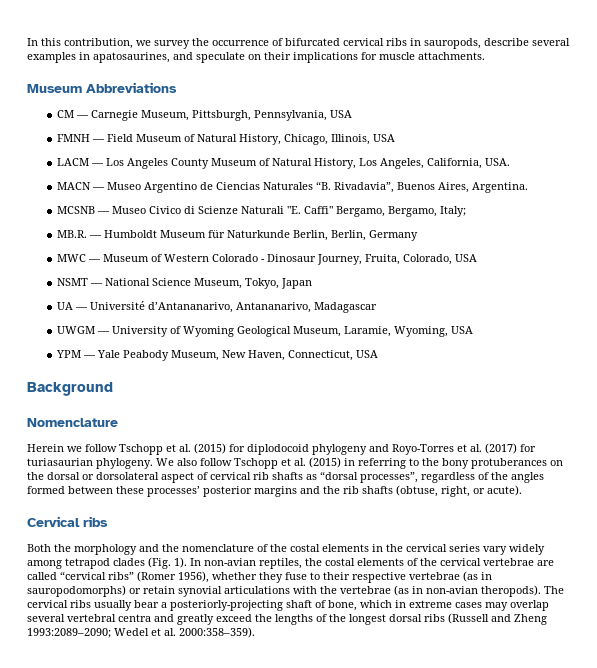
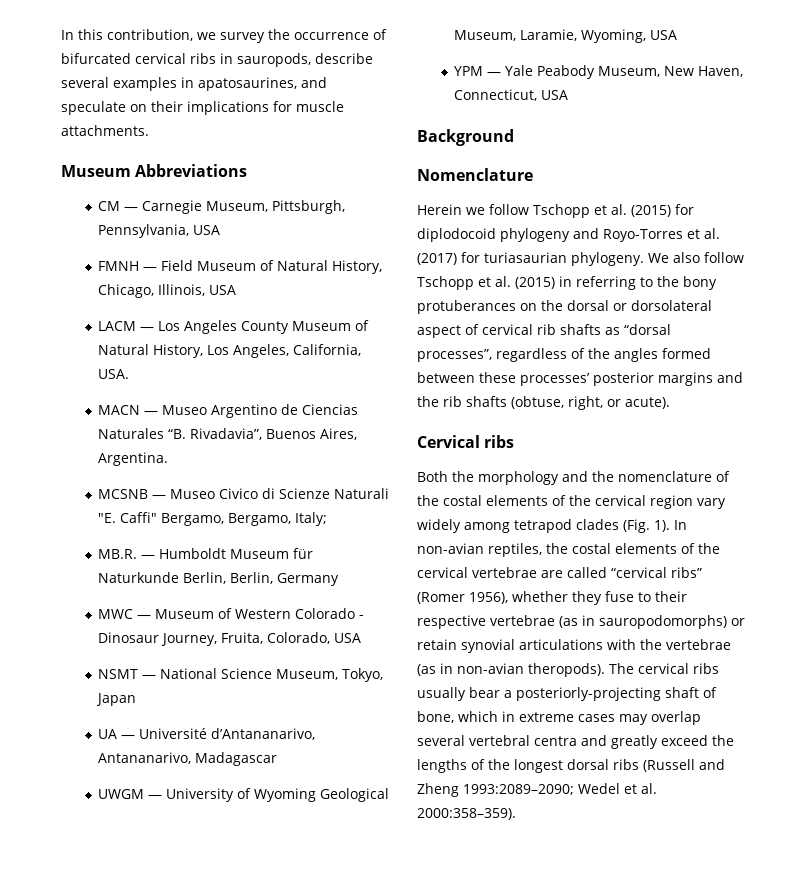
- Both the morphology and the nomenclature of the costal elements in the cervical series vary widely among tetrapod clades (Fig. 1).
+ Both the morphology and the nomenclature of the costal elements of the cervical region vary widely among tetrapod clades (Fig. 1).

